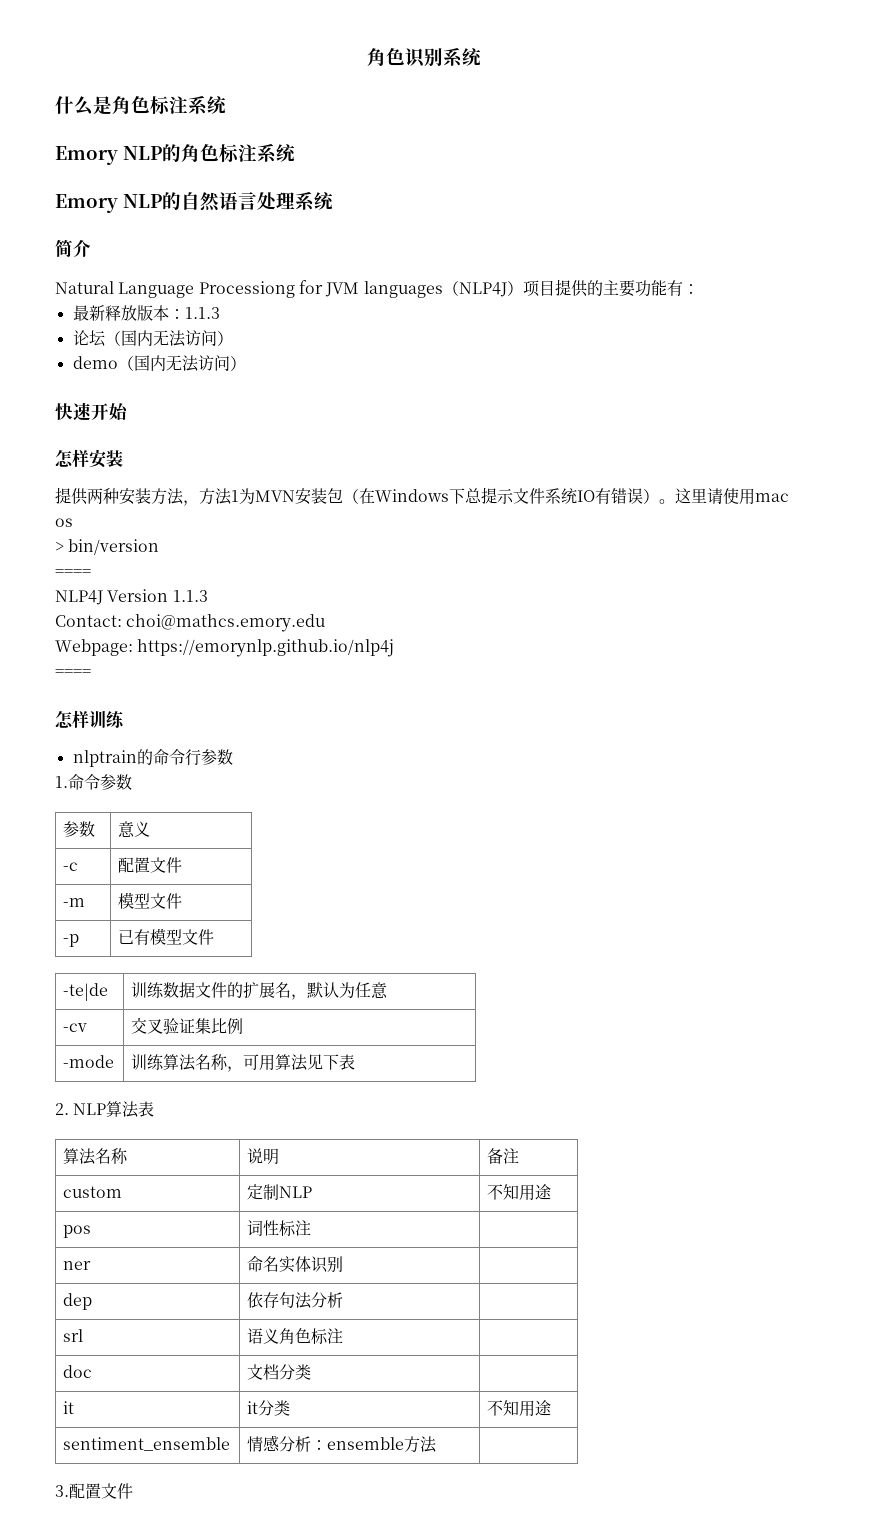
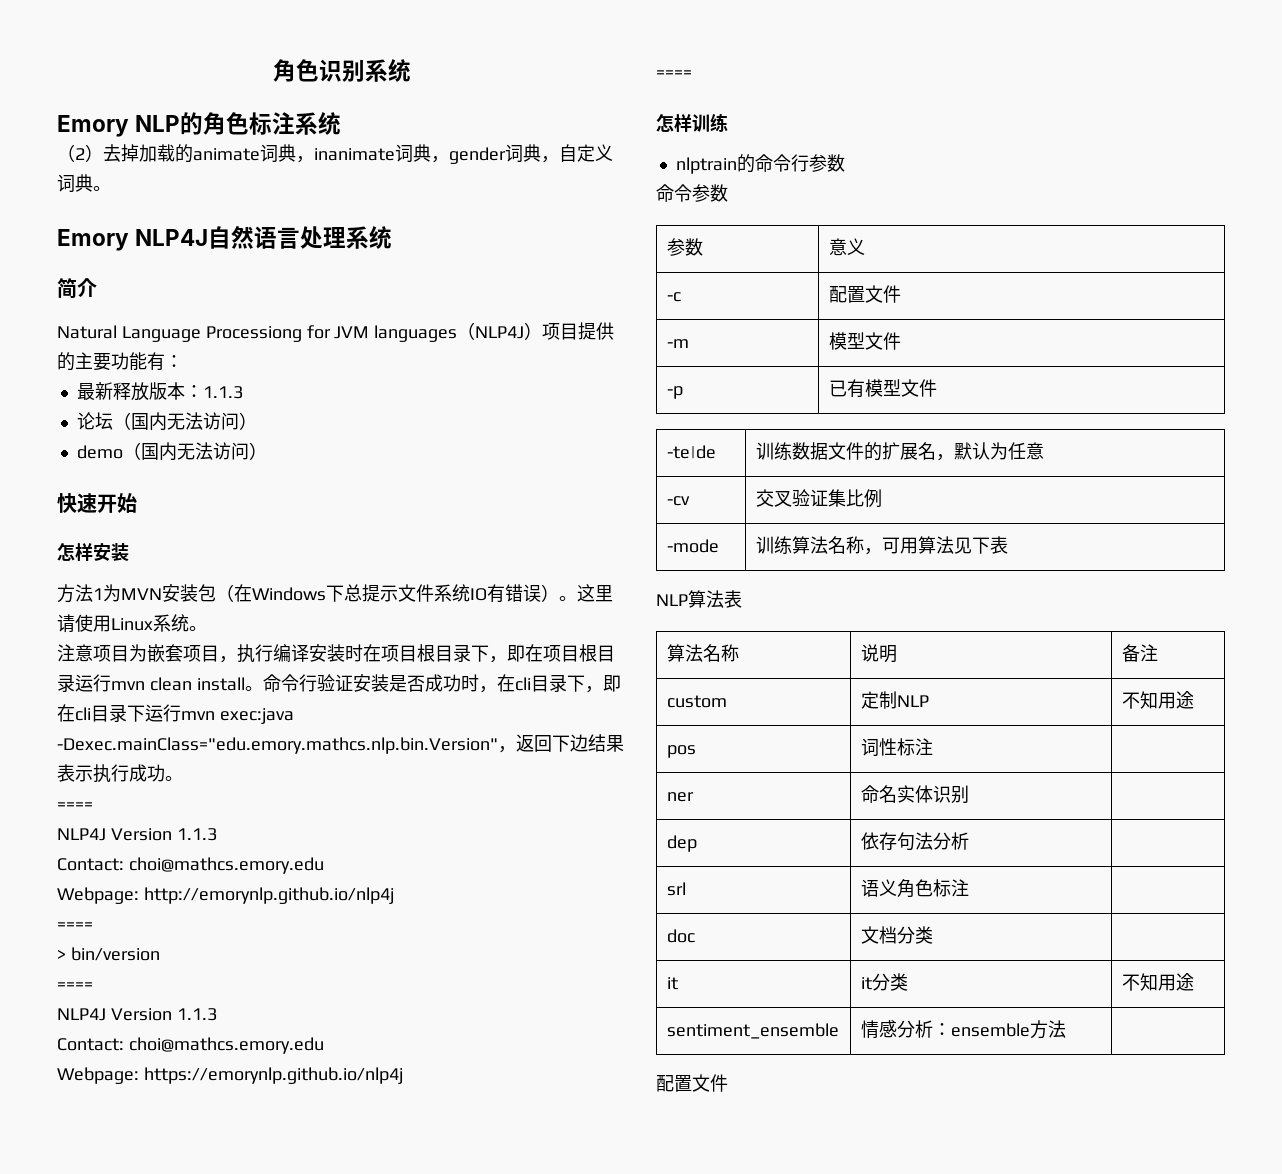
- 什么是角色标注系统
- Emory NLP的自然语言处理系统
+ （2）去掉加载的animate词典，inanimate词典，gender词典，自定义词典。
+ Emory NLP4J自然语言处理系统
- 提供两种安装方法，方法1为MVN安装包（在Windows下总提示文件系统IO有错误）。
+ 方法1为MVN安装包（在Windows下总提示文件系统IO有错误）。
- 这里请使用mac os
+ 这里请使用Linux系统。
+ 注意项目为嵌套项目，执行编译安装时在项目根目录下，即在项目根目录运行mvn clean install。命令行验证安装是否成功时，在cli目录下，即在cli目录下运行mvn exec:java -Dexec.mainClass="edu.emory.mathcs.nlp.bin.Version"，返回下边结果表示执行成功。
+ ====
+ NLP4J Version 1.1.3
+ Contact: choi@mathcs.emory.edu
+ Webpage: http://emorynlp.github.io/nlp4j
+ ====
- 1.命令参数
+ 命令参数
- 2. NLP算法表
+ NLP算法表
  sentiment_ensemble | 情感分析：ensemble方法 |
- 3.配置文件
+ 配置文件

